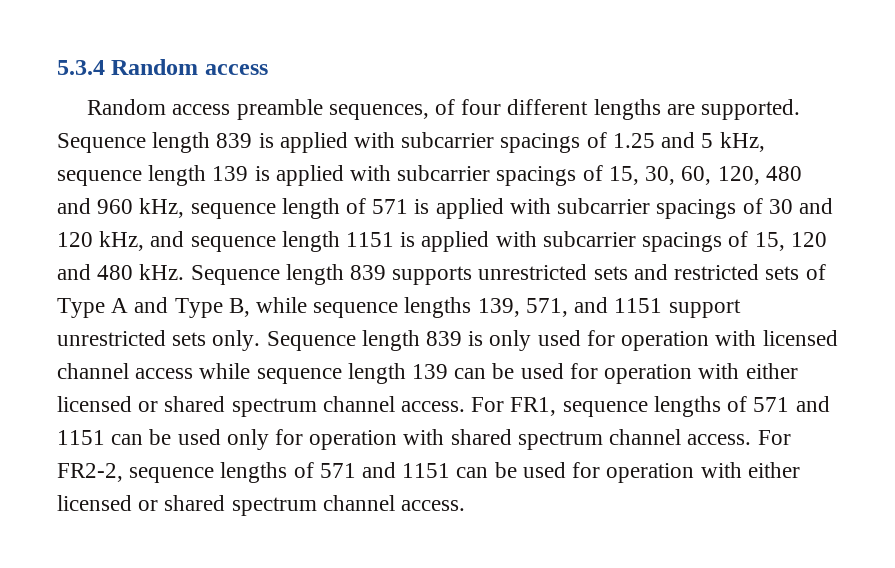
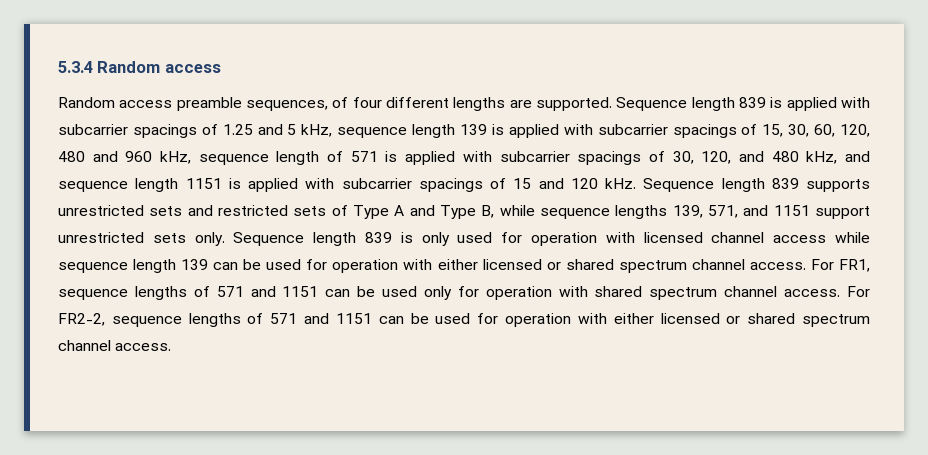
- Sequence length 839 is applied with subcarrier spacings of 1.25 and 5 kHz, sequence length 139 is applied with subcarrier spacings of 15, 30, 60, 120, 480 and 960 kHz, sequence length of 571 is applied with subcarrier spacings of 30 and 120 kHz, and sequence length 1151 is applied with subcarrier spacings of 15, 120 and 480 kHz.
+ Sequence length 839 is applied with subcarrier spacings of 1.25 and 5 kHz, sequence length 139 is applied with subcarrier spacings of 15, 30, 60, 120, 480 and 960 kHz, sequence length of 571 is applied with subcarrier spacings of 30, 120, and 480 kHz, and sequence length 1151 is applied with subcarrier spacings of 15 and 120 kHz.

